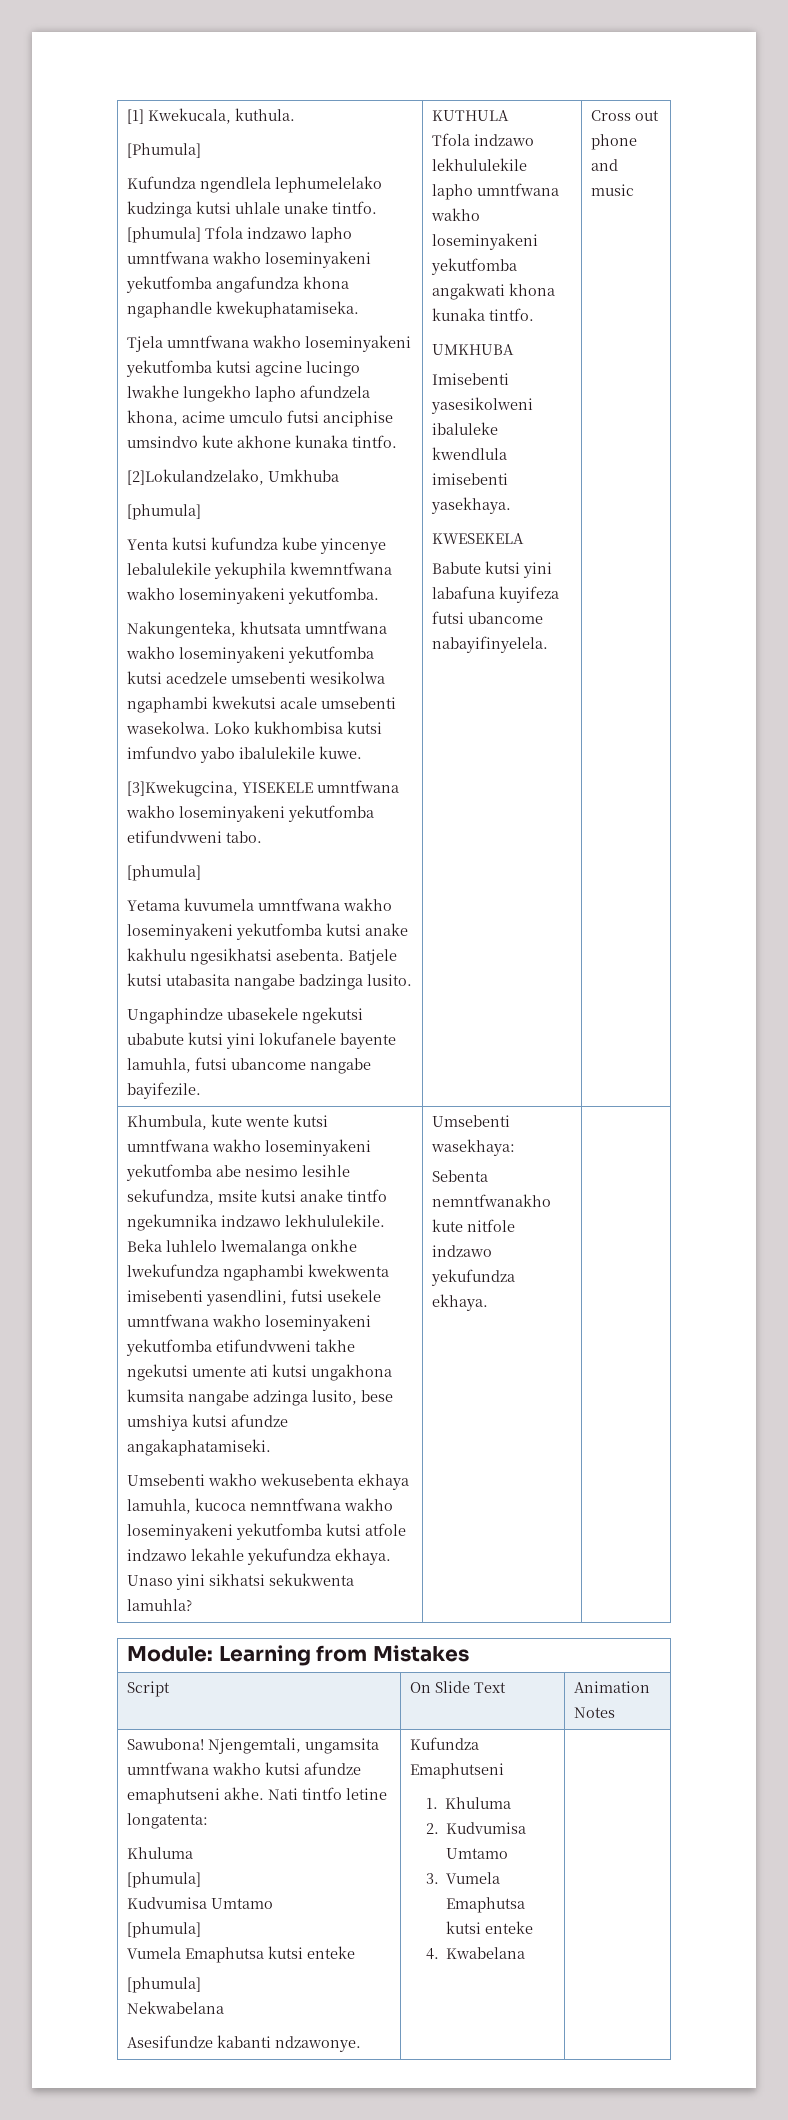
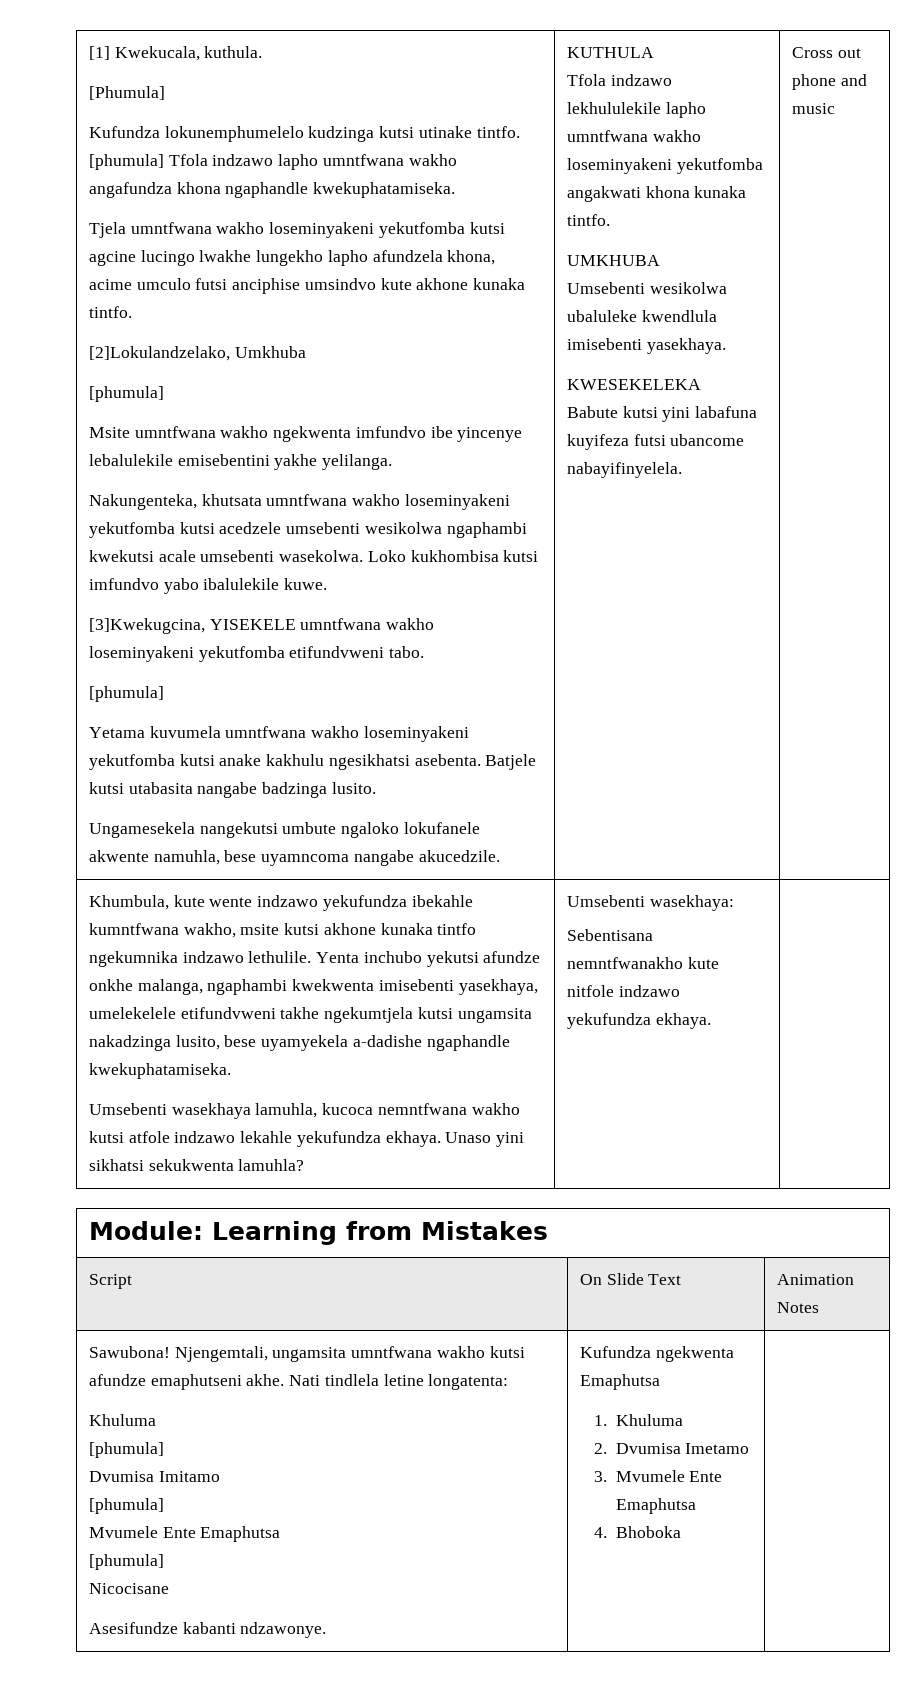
- Kufundza ngendlela lephumelelako kudzinga kutsi uhlale unake tintfo.
+ Kufundza lokunemphumelelo kudzinga kutsi utinake tintfo.
- [phumula] Tfola indzawo lapho umntfwana wakho loseminyakeni yekutfomba angafundza khona ngaphandle kwekuphatamiseka.
+ [phumula] Tfola indzawo lapho umntfwana wakho angafundza khona ngaphandle kwekuphatamiseka.
- Yenta kutsi kufundza kube yincenye lebalulekile yekuphila kwemntfwana wakho loseminyakeni yekutfomba.
+ Msite umntfwana wakho ngekwenta imfundvo ibe yincenye lebalulekile emisebentini yakhe yelilanga.
- Ungaphindze ubasekele ngekutsi ubabute kutsi yini lokufanele bayente lamuhla, futsi ubancome nangabe bayifezile.
+ Ungamesekela nangekutsi umbute ngaloko lokufanele akwente namuhla, bese uyamncoma nangabe akucedzile.
- Imisebenti yasesikolweni ibaluleke kwendlula imisebenti yasekhaya.
+ Umsebenti wesikolwa ubaluleke kwendlula imisebenti yasekhaya.
- KWESEKELA
+ KWESEKELEKA
- Khumbula, kute wente kutsi umntfwana wakho loseminyakeni yekutfomba abe nesimo lesihle sekufundza, msite kutsi anake tintfo ngekumnika indzawo lekhululekile. Beka luhlelo lwemalanga onkhe lwekufundza ngaphambi kwekwenta imisebenti yasendlini, futsi usekele umntfwana wakho loseminyakeni yekutfomba etifundvweni takhe ngekutsi umente ati kutsi ungakhona kumsita nangabe adzinga lusito, bese umshiya kutsi afundze angakaphatamiseki.
- Umsebenti wakho wekusebenta ekhaya lamuhla, kucoca nemntfwana wakho loseminyakeni yekutfomba kutsi atfole indzawo lekahle yekufundza ekhaya.
+ Khumbula, kute wente indzawo yekufundza ibekahle kumntfwana wakho, msite kutsi akhone kunaka tintfo ngekumnika indzawo lethulile. Yenta inchubo yekutsi afundze onkhe malanga, ngaphambi kwekwenta imisebenti yasekhaya, umelekelele etifundvweni takhe ngekumtjela kutsi ungamsita nakadzinga lusito, bese uyamyekela a-dadishe ngaphandle kwekuphatamiseka.
+ Umsebenti wasekhaya lamuhla, kucoca nemntfwana wakho kutsi atfole indzawo lekahle yekufundza ekhaya.
- Sebenta nemntfwanakho kute nitfole indzawo yekufundza ekhaya.
+ Sebentisana nemntfwanakho kute nitfole indzawo yekufundza ekhaya.
- Nati tintfo letine longatenta:
+ Nati tindlela letine longatenta:
  Khuluma
  [phumula]
- Kudvumisa Umtamo
+ Dvumisa Imitamo
  [phumula]
- Vumela Emaphutsa kutsi enteke
+ Mvumele Ente Emaphutsa
  [phumula]
- Nekwabelana
+ Nicocisane
- Kufundza Emaphutseni
+ Kufundza ngekwenta Emaphutsa
- 2. Kudvumisa Umtamo
+ 2. Dvumisa Imetamo
- 3. Vumela Emaphutsa kutsi enteke
+ 3. Mvumele Ente Emaphutsa
- 4. Kwabelana
+ 4. Bhoboka

